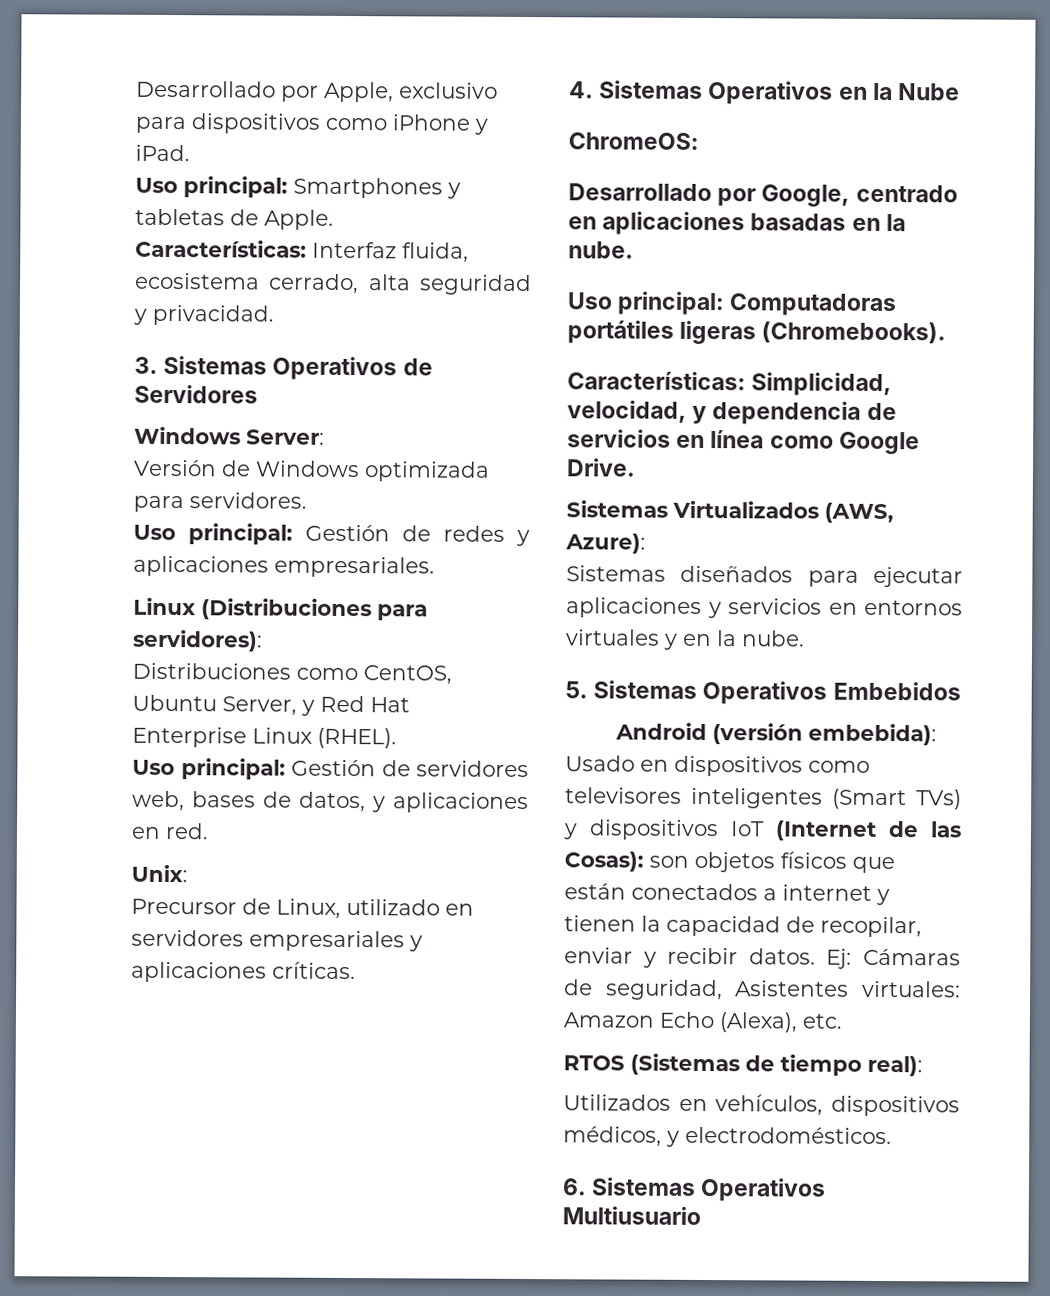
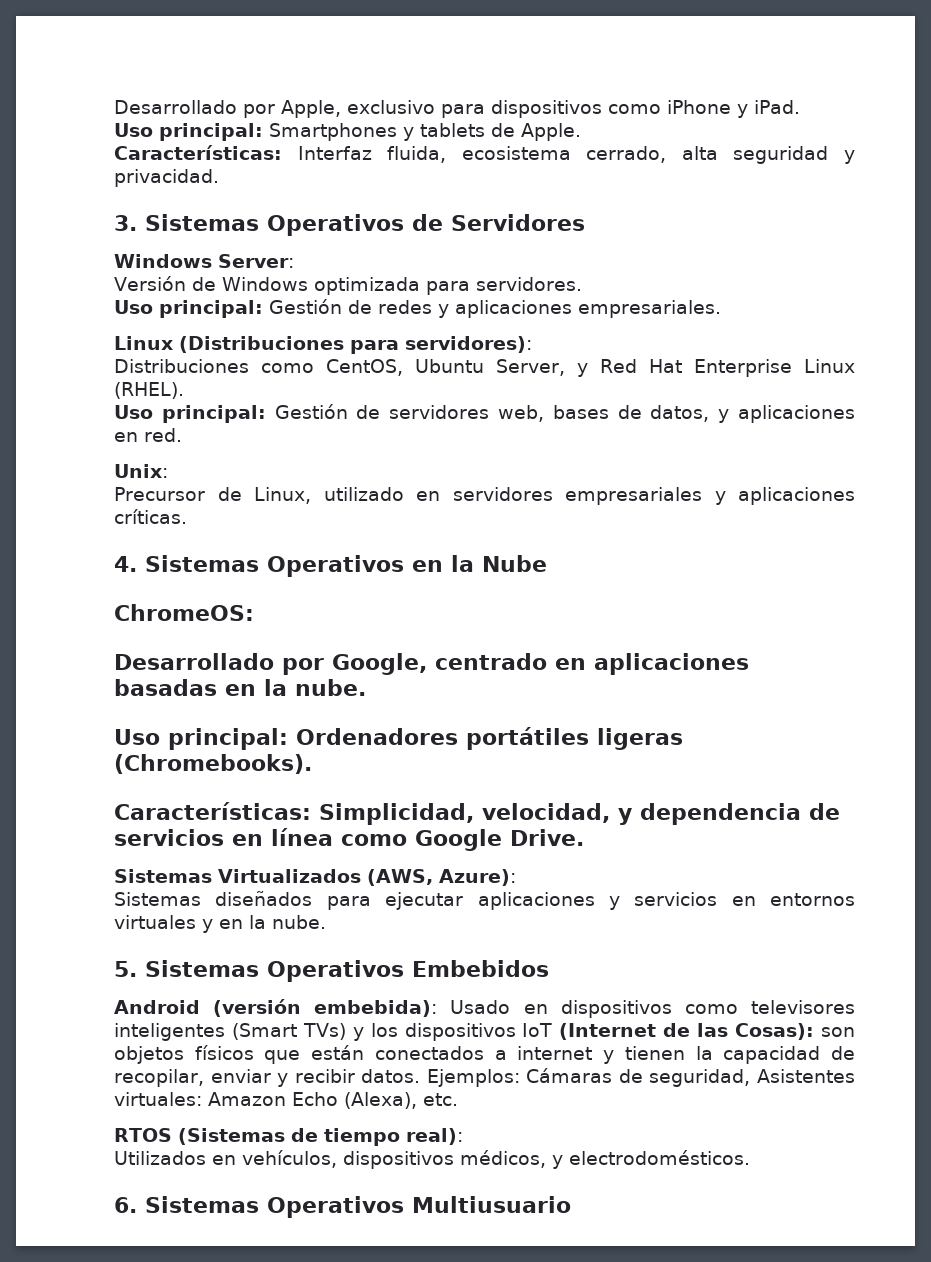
- Uso principal: Smartphones y tabletas de Apple.
+ Uso principal: Smartphones y tablets de Apple.
- Uso principal: Computadoras portátiles ligeras (Chromebooks).
+ Uso principal: Ordenadores portátiles ligeras (Chromebooks).
- Android (versión embebida): Usado en dispositivos como televisores inteligentes (Smart TVs) y dispositivos IoT (Internet de las Cosas): son objetos físicos que están conectados a internet y tienen la capacidad de recopilar, enviar y recibir datos.
+ Android (versión embebida): Usado en dispositivos como televisores inteligentes (Smart TVs) y los dispositivos IoT (Internet de las Cosas): son objetos físicos que están conectados a internet y tienen la capacidad de recopilar, enviar y recibir datos.
- Ej: Cámaras de seguridad, Asistentes virtuales: Amazon Echo (Alexa), etc.
+ Ejemplos: Cámaras de seguridad, Asistentes virtuales: Amazon Echo (Alexa), etc.

